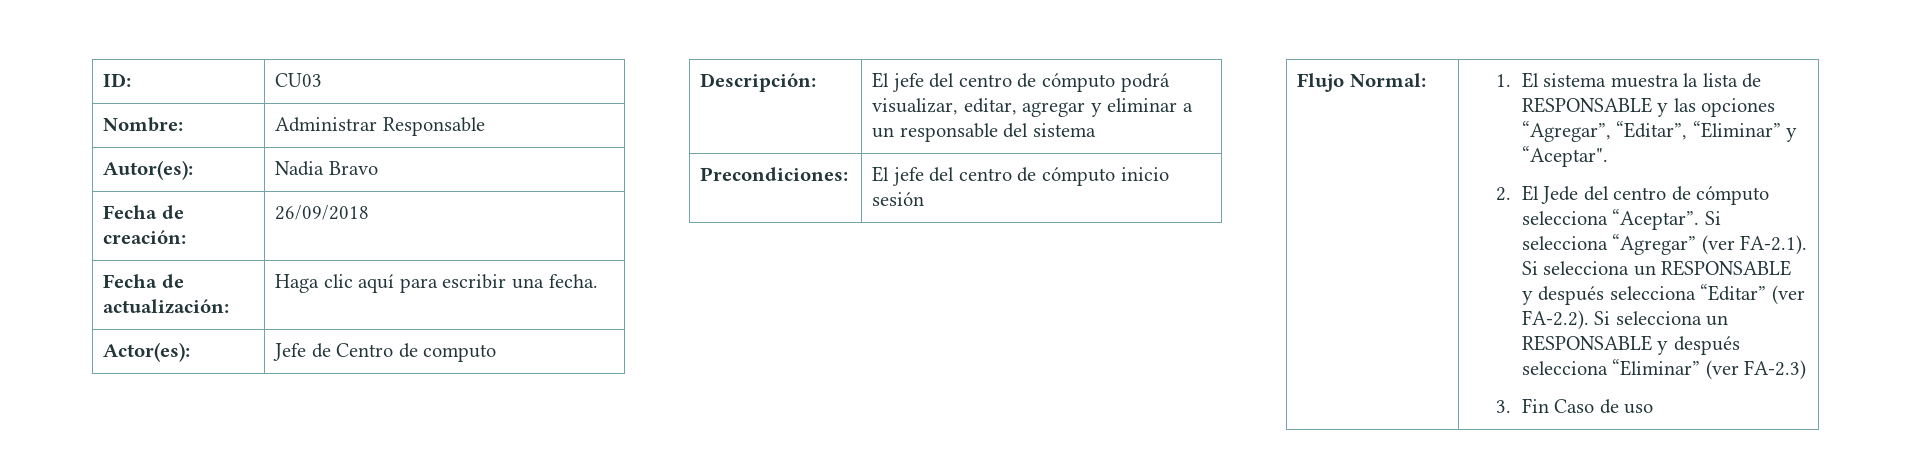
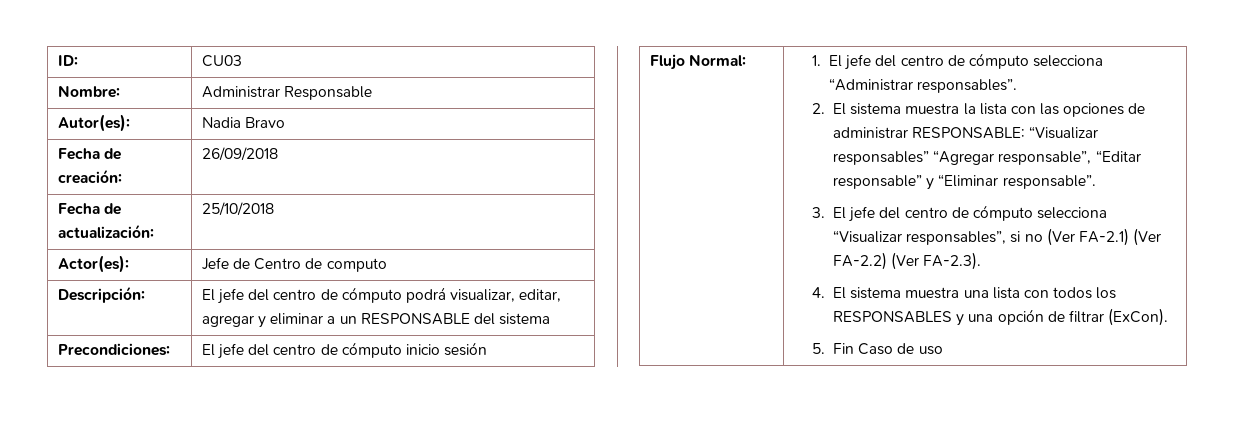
- Fecha de actualización: | Haga clic aquí para escribir una fecha.
+ Fecha de actualización: | 25/10/2018
- Descripción: | El jefe del centro de cómputo podrá visualizar, editar, agregar y eliminar a un responsable del sistema
+ Descripción: | El jefe del centro de cómputo podrá visualizar, editar, agregar y eliminar a un RESPONSABLE del sistema
- 1. El sistema muestra la lista de RESPONSABLE y las opciones “Agregar”, “Editar”, “Eliminar” y “Aceptar".
- 2. El Jede del centro de cómputo selecciona “Aceptar”. Si selecciona “Agregar” (ver FA-2.1). Si selecciona un RESPONSABLE y después selecciona “Editar” (ver FA-2.2). Si selecciona un RESPONSABLE y después selecciona “Eliminar” (ver FA-2.3)
- 3. Fin Caso de uso
+ 1. El jefe del centro de cómputo selecciona “Administrar responsables”.
+ 2. El sistema muestra la lista con las opciones de administrar RESPONSABLE: “Visualizar responsables” “Agregar responsable”, “Editar responsable” y “Eliminar responsable”.
+ 3. El jefe del centro de cómputo selecciona “Visualizar responsables”, si no (Ver FA-2.1) (Ver FA-2.2) (Ver FA-2.3).
+ 4. El sistema muestra una lista con todos los RESPONSABLES y una opción de filtrar (ExCon).
+ 5. Fin Caso de uso

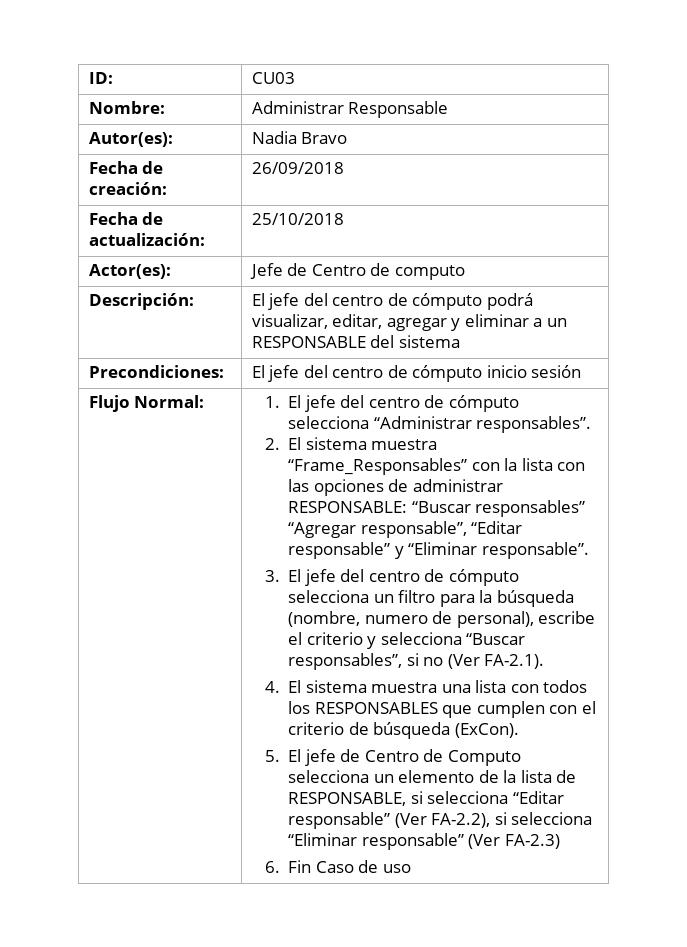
- 2. El sistema muestra la lista con las opciones de administrar RESPONSABLE: “Visualizar responsables” “Agregar responsable”, “Editar responsable” y “Eliminar responsable”.
+ 2. El sistema muestra “Frame_Responsables” con la lista con las opciones de administrar RESPONSABLE: “Buscar responsables” “Agregar responsable”, “Editar responsable” y “Eliminar responsable”.
- 3. El jefe del centro de cómputo selecciona “Visualizar responsables”, si no (Ver FA-2.1) (Ver FA-2.2) (Ver FA-2.3).
+ 3. El jefe del centro de cómputo selecciona un filtro para la búsqueda (nombre, numero de personal), escribe el criterio y selecciona “Buscar responsables”, si no (Ver FA-2.1).
- 4. El sistema muestra una lista con todos los RESPONSABLES y una opción de filtrar (ExCon).
- 5. Fin Caso de uso
+ 4. El sistema muestra una lista con todos los RESPONSABLES que cumplen con el criterio de búsqueda (ExCon).
+ 5. El jefe de Centro de Computo selecciona un elemento de la lista de RESPONSABLE, si selecciona “Editar responsable” (Ver FA-2.2), si selecciona “Eliminar responsable” (Ver FA-2.3)
+ 6. Fin Caso de uso

